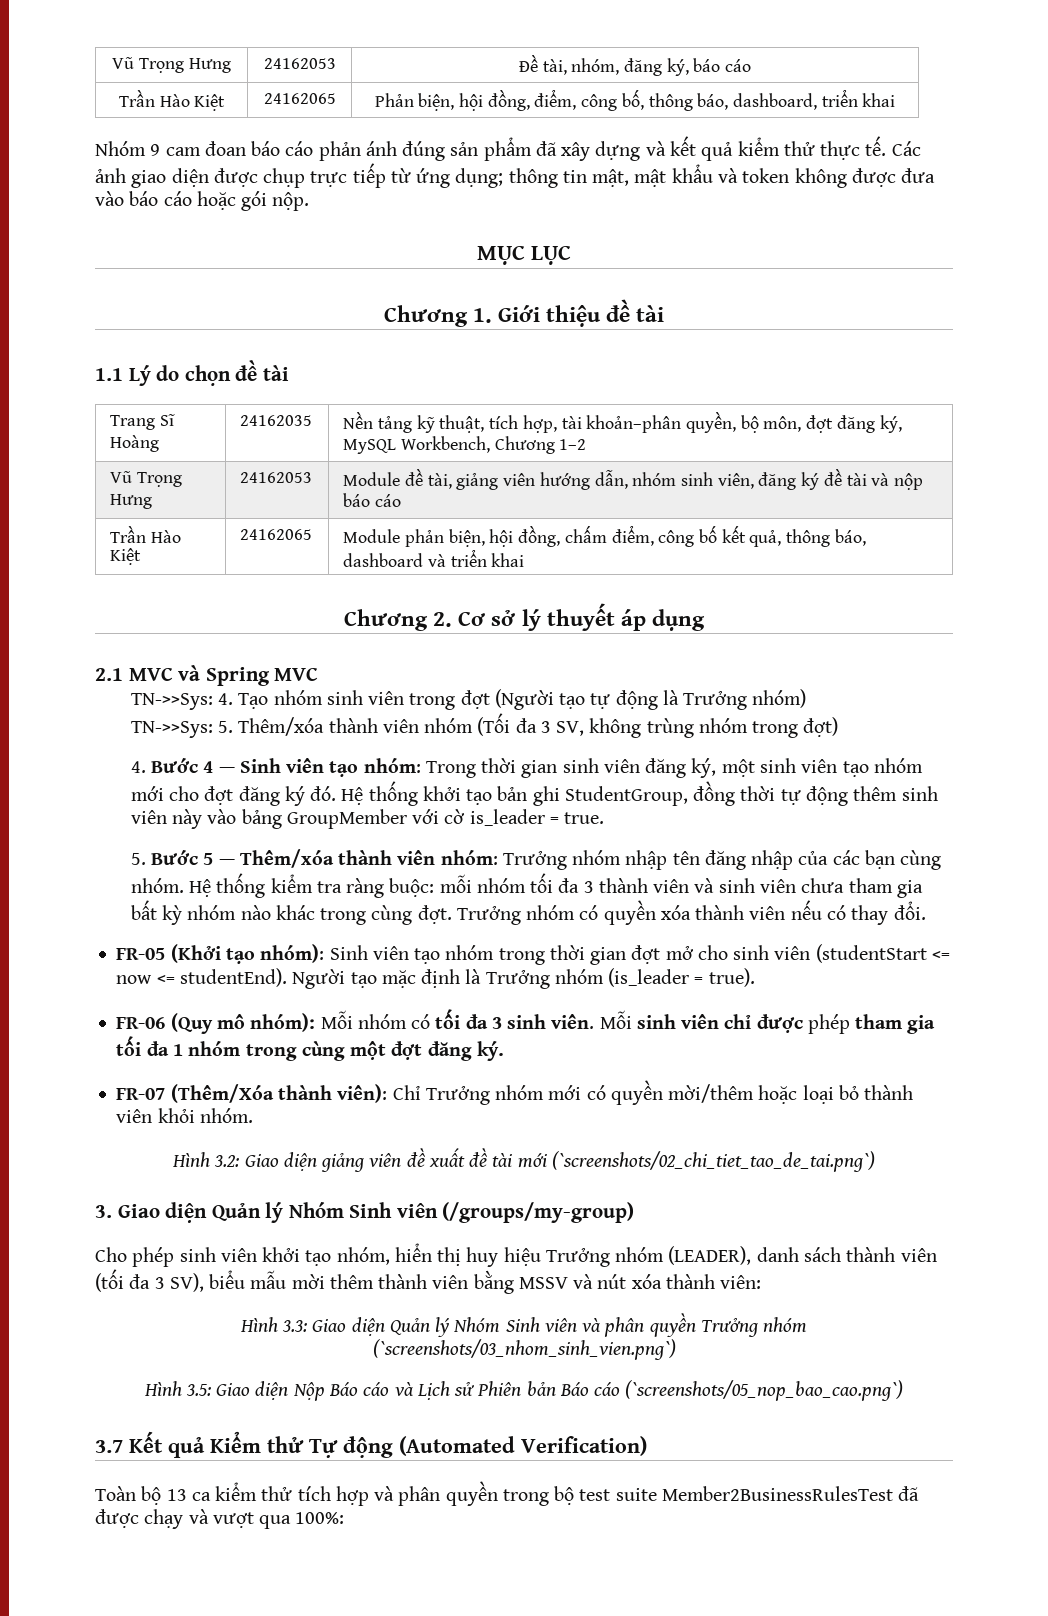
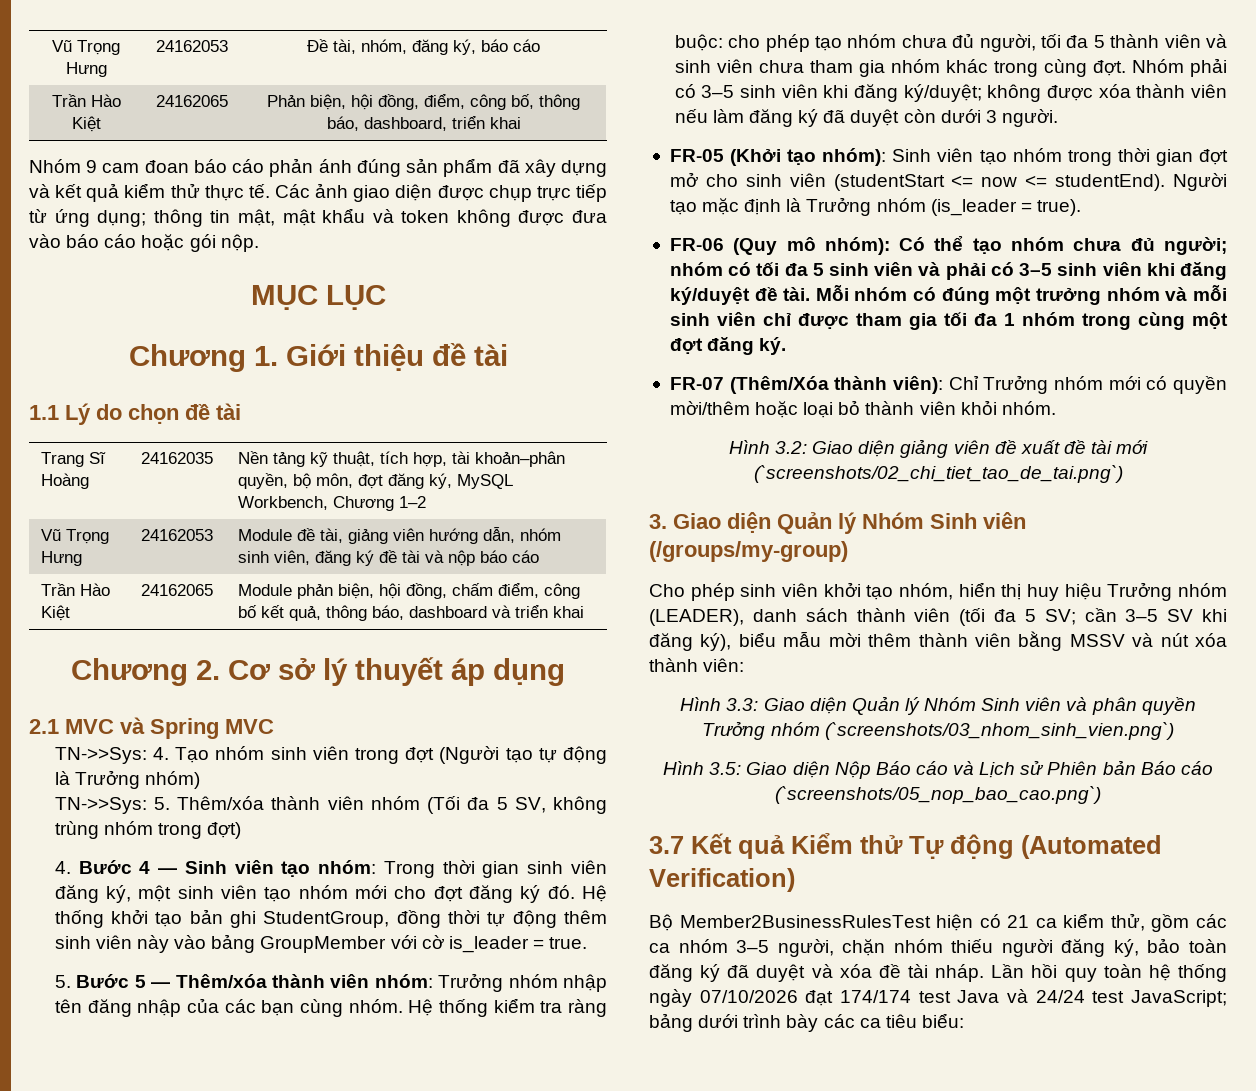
- TN->>Sys: 5. Thêm/xóa thành viên nhóm (Tối đa 3 SV, không trùng nhóm trong đợt)
+ TN->>Sys: 5. Thêm/xóa thành viên nhóm (Tối đa 5 SV, không trùng nhóm trong đợt)
- Hệ thống kiểm tra ràng buộc: mỗi nhóm tối đa 3 thành viên và sinh viên chưa tham gia bất kỳ nhóm nào khác trong cùng đợt. Trưởng nhóm có quyền xóa thành viên nếu có thay đổi.
+ Hệ thống kiểm tra ràng buộc: cho phép tạo nhóm chưa đủ người, tối đa 5 thành viên và sinh viên chưa tham gia nhóm khác trong cùng đợt. Nhóm phải có 3–5 sinh viên khi đăng ký/duyệt; không được xóa thành viên nếu làm đăng ký đã duyệt còn dưới 3 người.
- FR-06 (Quy mô nhóm): Mỗi nhóm có tối đa 3 sinh viên. Mỗi sinh viên chỉ được phép tham gia tối đa 1 nhóm trong cùng một đợt đăng ký.
+ FR-06 (Quy mô nhóm): Có thể tạo nhóm chưa đủ người; nhóm có tối đa 5 sinh viên và phải có 3–5 sinh viên khi đăng ký/duyệt đề tài. Mỗi nhóm có đúng một trưởng nhóm và mỗi sinh viên chỉ được tham gia tối đa 1 nhóm trong cùng một đợt đăng ký.
- Cho phép sinh viên khởi tạo nhóm, hiển thị huy hiệu Trưởng nhóm (LEADER), danh sách thành viên (tối đa 3 SV), biểu mẫu mời thêm thành viên bằng MSSV và nút xóa thành viên:
+ Cho phép sinh viên khởi tạo nhóm, hiển thị huy hiệu Trưởng nhóm (LEADER), danh sách thành viên (tối đa 5 SV; cần 3–5 SV khi đăng ký), biểu mẫu mời thêm thành viên bằng MSSV và nút xóa thành viên:
- Toàn bộ 13 ca kiểm thử tích hợp và phân quyền trong bộ test suite Member2BusinessRulesTest đã được chạy và vượt qua 100%:
+ Bộ Member2BusinessRulesTest hiện có 21 ca kiểm thử, gồm các ca nhóm 3–5 người, chặn nhóm thiếu người đăng ký, bảo toàn đăng ký đã duyệt và xóa đề tài nháp. Lần hồi quy toàn hệ thống ngày 07/10/2026 đạt 174/174 test Java và 24/24 test JavaScript; bảng dưới trình bày các ca tiêu biểu:

